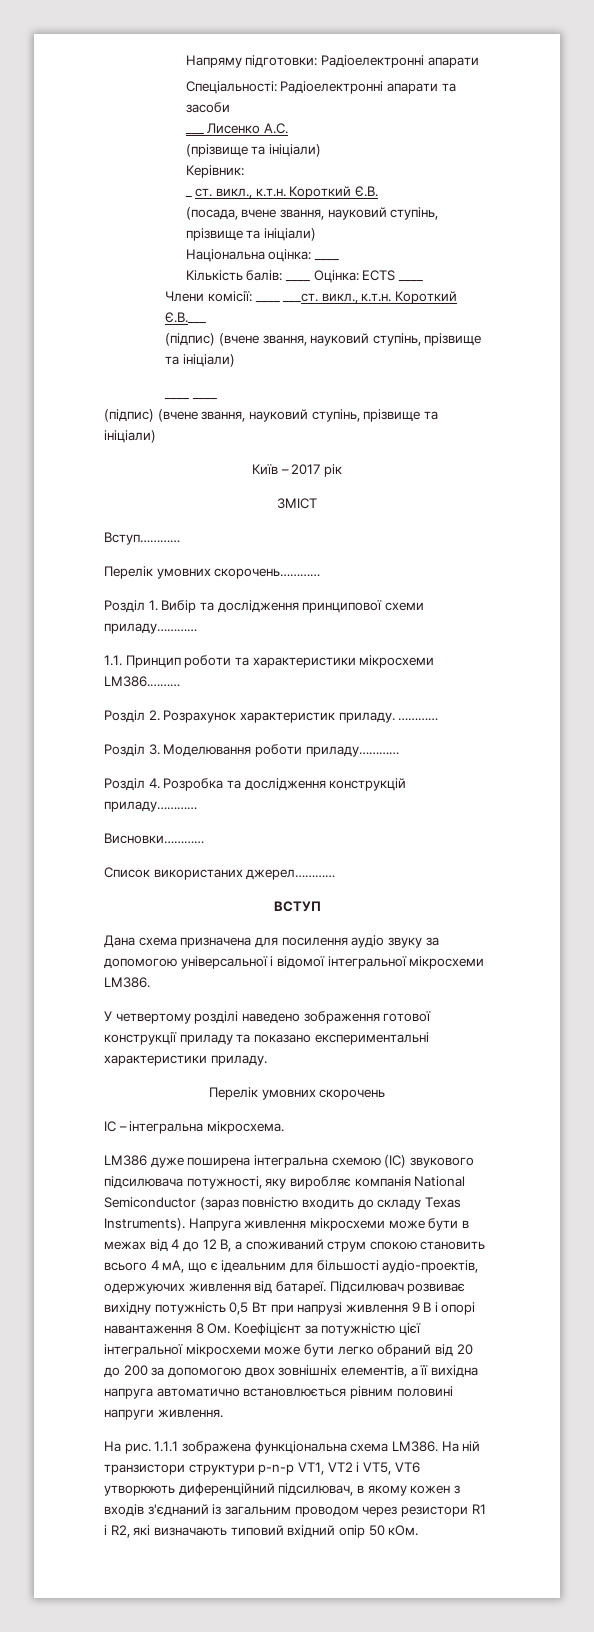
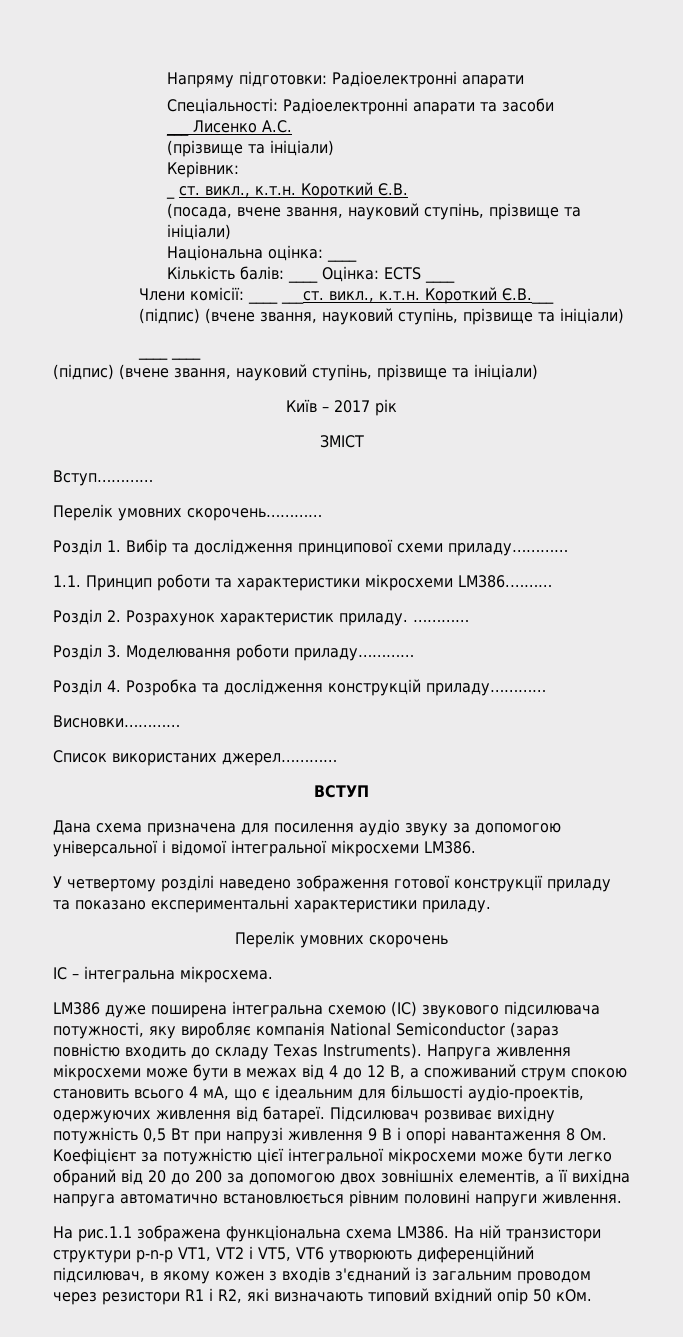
- На рис. 1.1.1 зображена функціональна схема LM386.
+ На рис.1.1 зображена функціональна схема LM386.

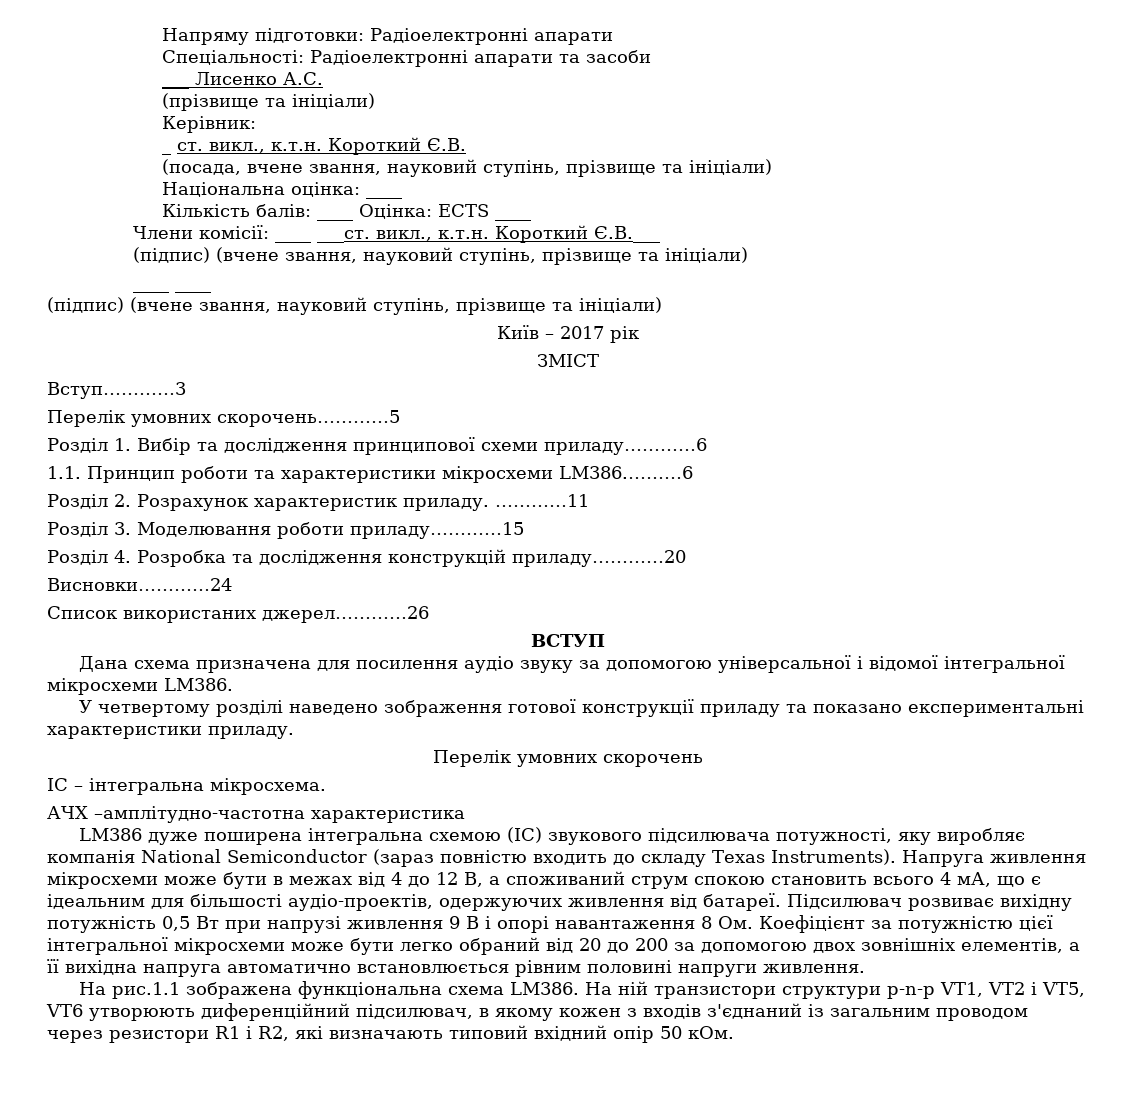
- Вступ…………
- Перелік умовних скорочень…………
+ Вступ…………3
+ Перелік умовних скорочень…………5
- Розділ 1. Вибір та дослідження принципової схеми приладу…………
+ Розділ 1. Вибір та дослідження принципової схеми приладу…………6
- 1.1. Принцип роботи та характеристики мікросхеми LM386.………
+ 1.1. Принцип роботи та характеристики мікросхеми LM386.………6
- …………
+ …………11
- Розділ 3. Моделювання роботи приладу…………
+ Розділ 3. Моделювання роботи приладу…………15
- Розділ 4. Розробка та дослідження конструкцій приладу…………
- Висновки…………
+ Розділ 4. Розробка та дослідження конструкцій приладу…………20
+ Висновки…………24
- Список використаних джерел…………
+ Список використаних джерел…………26
+ АЧХ –амплітудно-частотна характеристика

